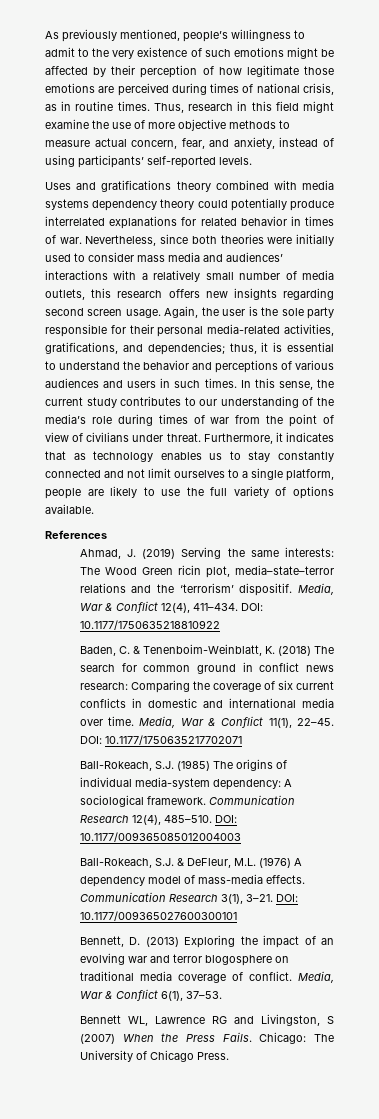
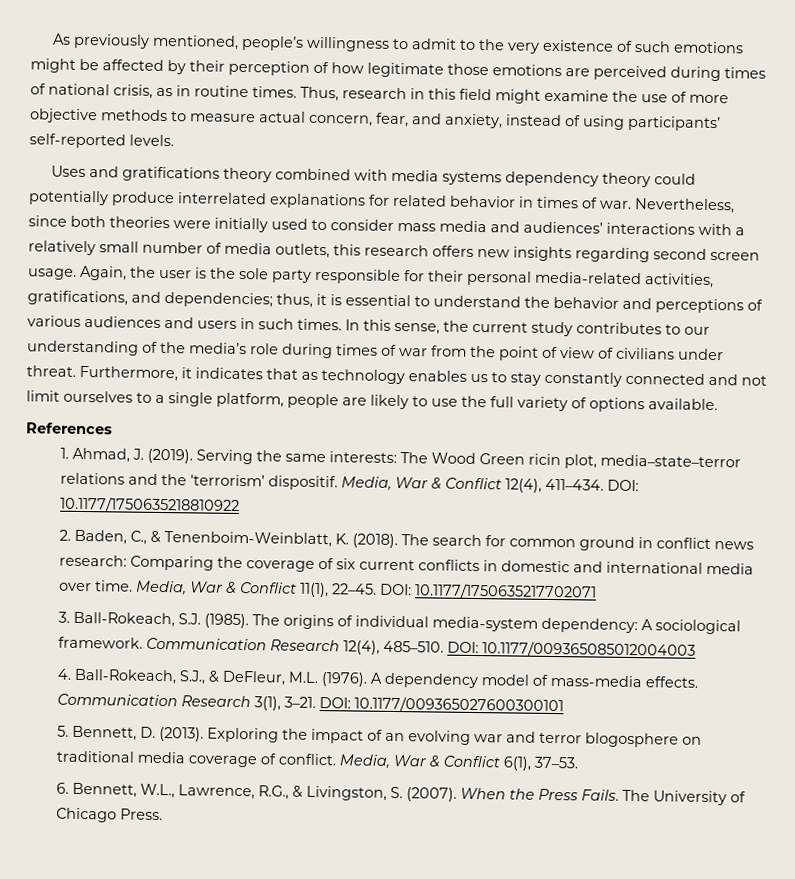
- Ahmad, J. (2019) Serving the same interests: The Wood Green ricin plot, media–state–terror relations and the ‘terrorism’ dispositif.
+ 1. Ahmad, J. (2019). Serving the same interests: The Wood Green ricin plot, media–state–terror relations and the ‘terrorism’ dispositif.
- Baden, C. & Tenenboim-Weinblatt, K. (2018) The search for common ground in conflict news research: Comparing the coverage of six current conflicts in domestic and international media over time.
+ 2. Baden, C., & Tenenboim-Weinblatt, K. (2018). The search for common ground in conflict news research: Comparing the coverage of six current conflicts in domestic and international media over time.
- Ball-Rokeach, S.J. (1985) The origins of individual media-system dependency: A sociological framework.
+ 3. Ball-Rokeach, S.J. (1985). The origins of individual media-system dependency: A sociological framework.
- Ball-Rokeach, S.J. & DeFleur, M.L. (1976) A dependency model of mass-media effects.
+ 4. Ball-Rokeach, S.J., & DeFleur, M.L. (1976). A dependency model of mass-media effects.
- Bennett, D. (2013) Exploring the impact of an evolving war and terror blogosphere on traditional media coverage of conflict.
+ 5. Bennett, D. (2013). Exploring the impact of an evolving war and terror blogosphere on traditional media coverage of conflict.
- Bennett WL, Lawrence RG and Livingston, S (2007) When the Press Fails.
+ 6. Bennett, W.L., Lawrence, R.G., & Livingston, S. (2007). When the Press Fails.
- Chicago: The University of Chicago Press.
+ The University of Chicago Press.

